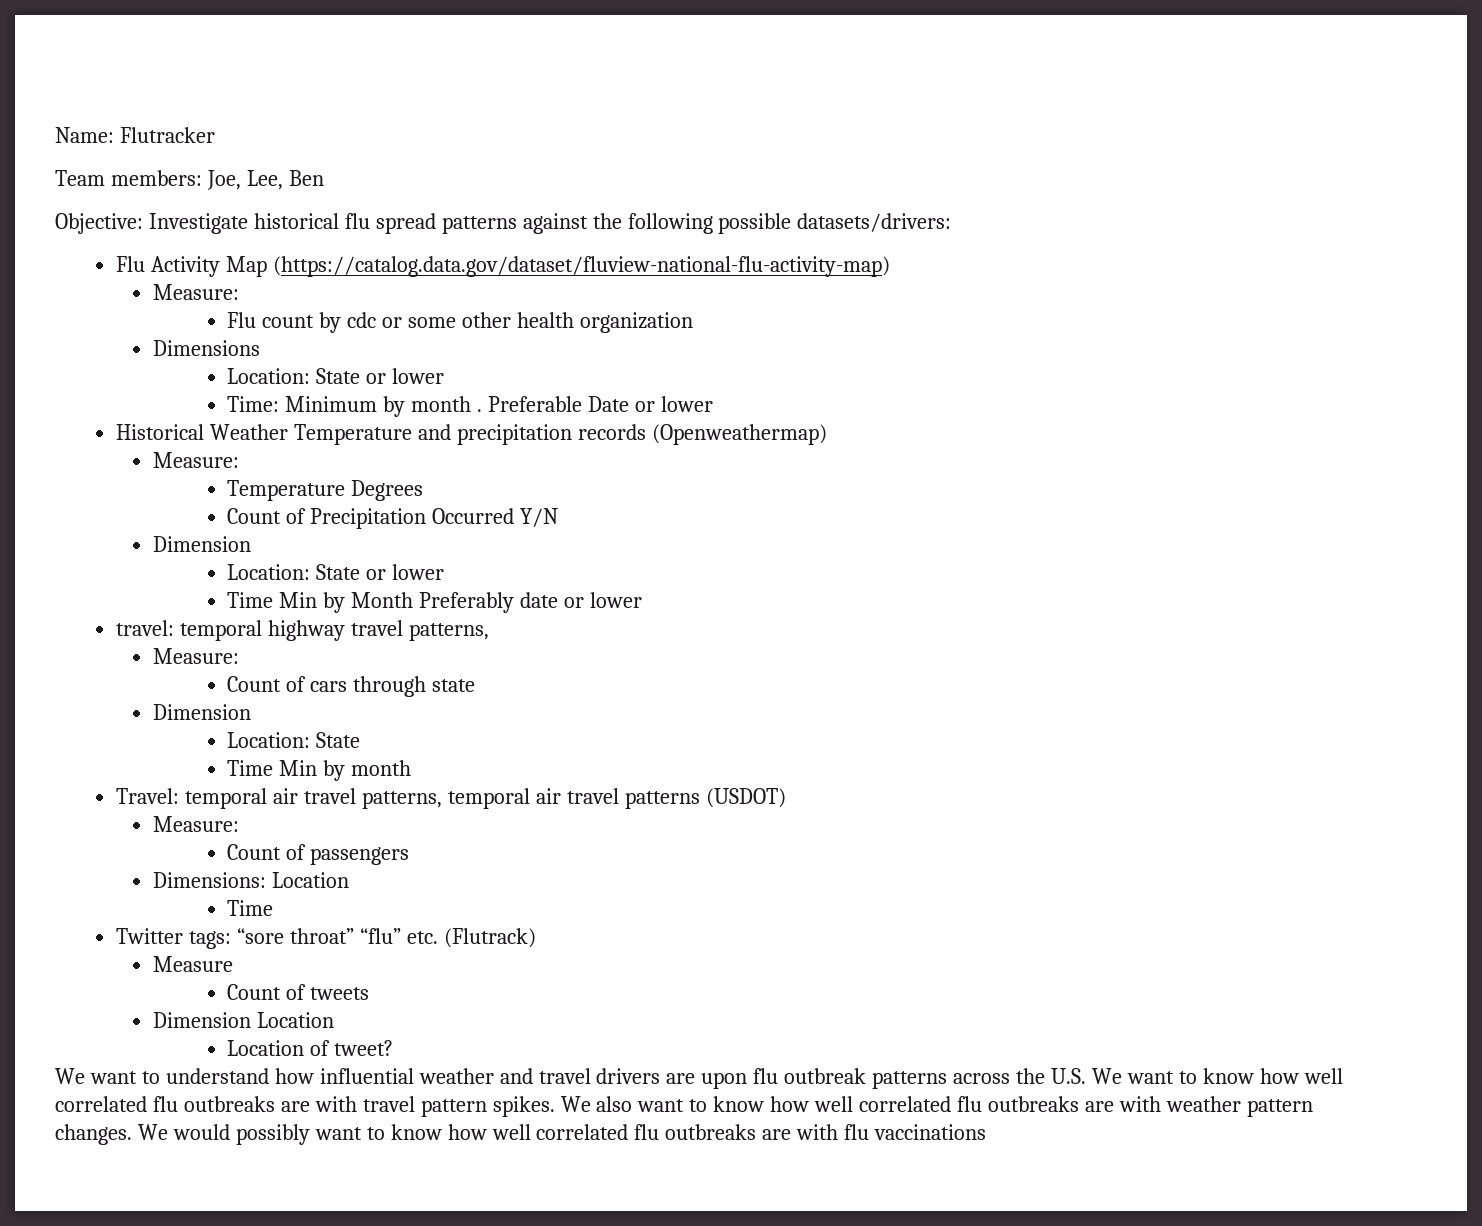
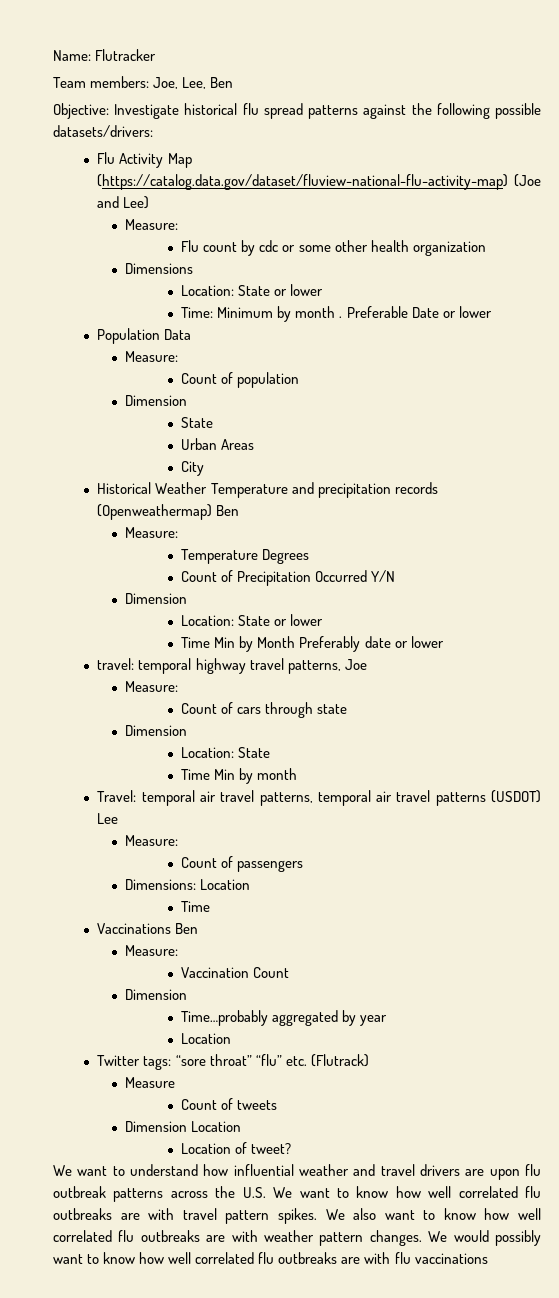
- Flu Activity Map (https://catalog.data.gov/dataset/fluview-national-flu-activity-map)
+ Flu Activity Map (https://catalog.data.gov/dataset/fluview-national-flu-activity-map) (Joe and Lee)
+ Population Data
+ Measure:
+ Count of population
+ Dimension
+ State
+ Urban Areas
+ City
- Historical Weather Temperature and precipitation records (Openweathermap)
+ Historical Weather Temperature and precipitation records (Openweathermap) Ben
- travel: temporal highway travel patterns,
+ travel: temporal highway travel patterns, Joe
- Travel: temporal air travel patterns, temporal air travel patterns (USDOT)
+ Travel: temporal air travel patterns, temporal air travel patterns (USDOT) Lee
+ Vaccinations Ben
+ Measure:
+ Vaccination Count
+ Dimension
+ Time…probably aggregated by year
+ Location

